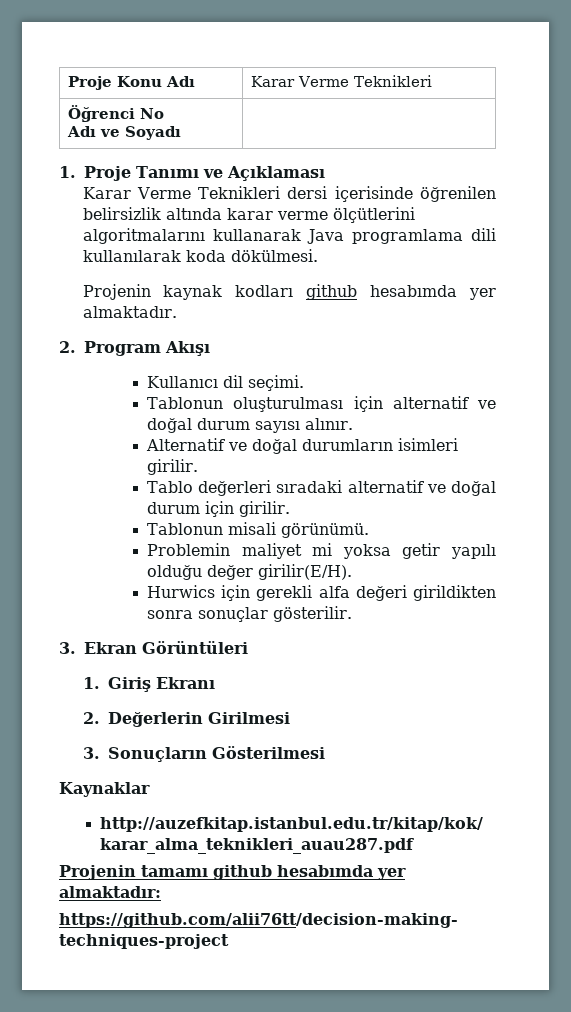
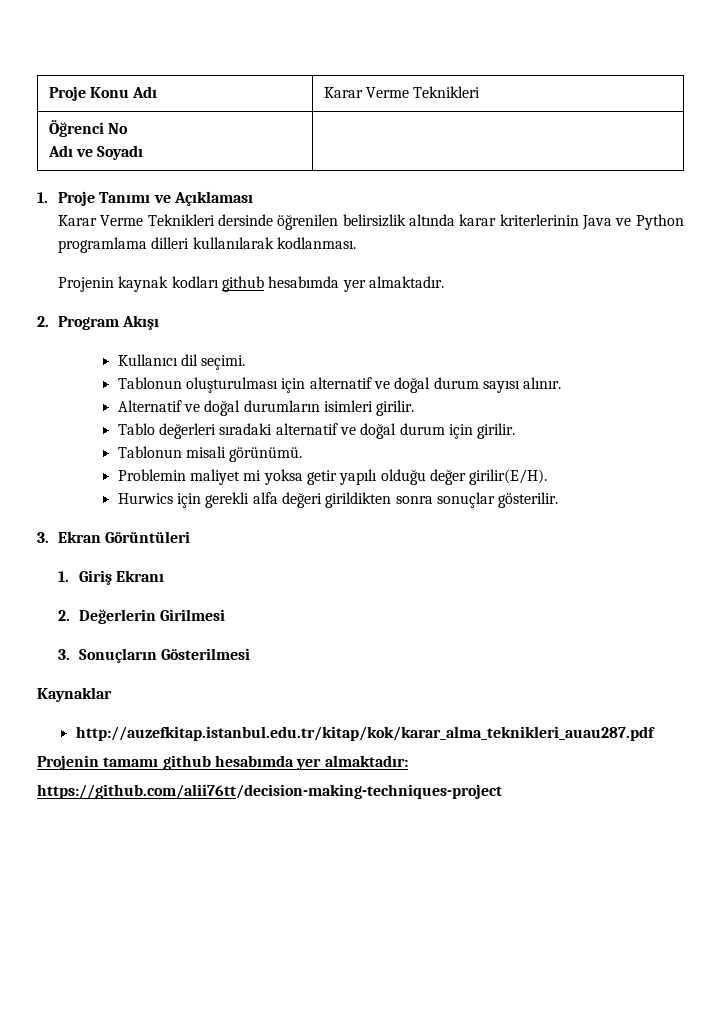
- Karar Verme Teknikleri dersi içerisinde öğrenilen belirsizlik altında karar verme ölçütlerini algoritmalarını kullanarak Java programlama dili kullanılarak koda dökülmesi.
+ Karar Verme Teknikleri dersinde öğrenilen belirsizlik altında karar kriterlerinin Java ve Python programlama dilleri kullanılarak kodlanması.

